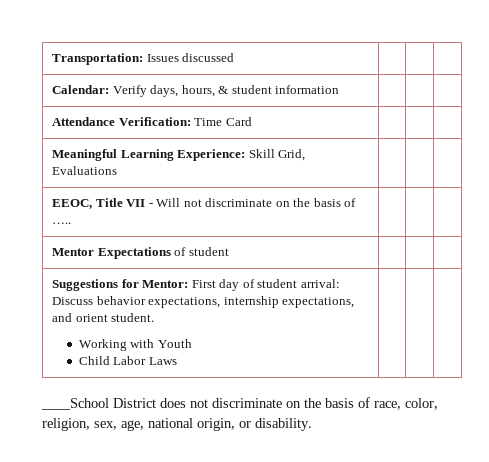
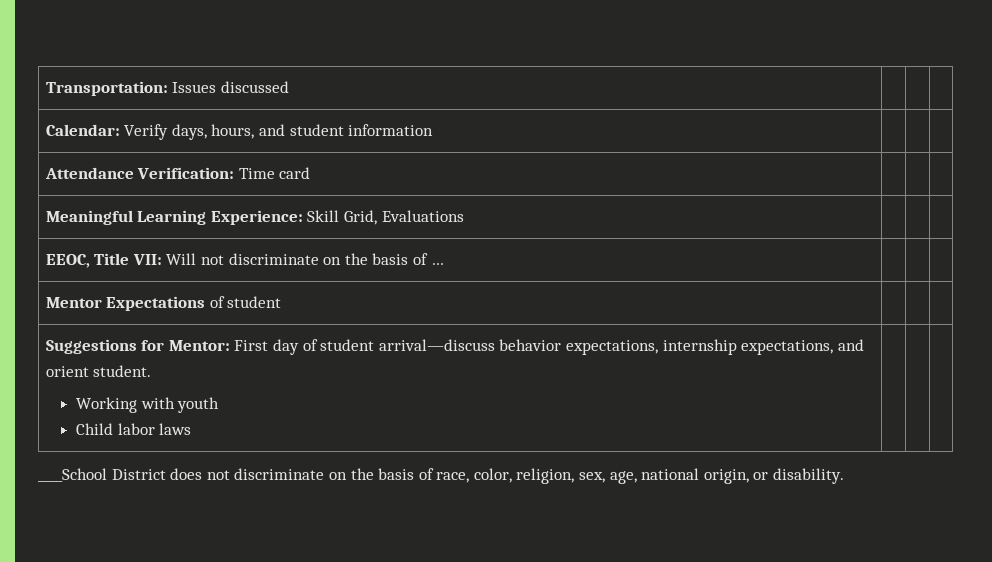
- Calendar: Verify days, hours, & student information | | |
+ Calendar: Verify days, hours, and student information | | |
- Attendance Verification: Time Card | | |
+ Attendance Verification: Time card | | |
- EEOC, Title VII - Will not discriminate on the basis of ….. | | |
+ EEOC, Title VII: Will not discriminate on the basis of … | | |
- Suggestions for Mentor: First day of student arrival: Discuss behavior expectations, internship expectations, and orient student.
- Working with Youth
- Child Labor Laws | | |
+ Suggestions for Mentor: First day of student arrival—discuss behavior expectations, internship expectations, and orient student.
+ Working with youth
+ Child labor laws | | |

